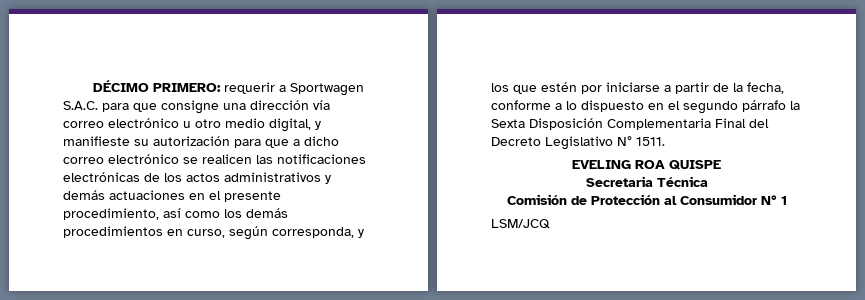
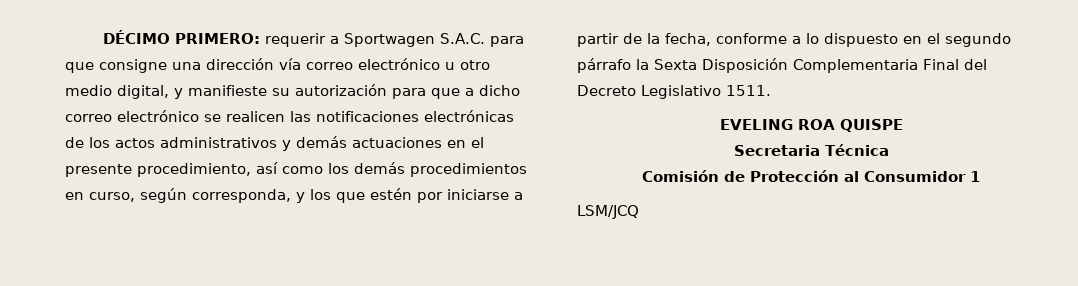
- requerir a Sportwagen S.A.C. para que consigne una dirección vía correo electrónico u otro medio digital, y manifieste su autorización para que a dicho correo electrónico se realicen las notificaciones electrónicas de los actos administrativos y demás actuaciones en el presente procedimiento, así como los demás procedimientos en curso, según corresponda, y los que estén por iniciarse a partir de la fecha, conforme a lo dispuesto en el segundo párrafo la Sexta Disposición Complementaria Final del Decreto Legislativo N° 1511.
+ requerir a Sportwagen S.A.C. para que consigne una dirección vía correo electrónico u otro medio digital, y manifieste su autorización para que a dicho correo electrónico se realicen las notificaciones electrónicas de los actos administrativos y demás actuaciones en el presente procedimiento, así como los demás procedimientos en curso, según corresponda, y los que estén por iniciarse a partir de la fecha, conforme a lo dispuesto en el segundo párrafo la Sexta Disposición Complementaria Final del Decreto Legislativo 1511.
- Comisión de Protección al Consumidor N° 1
+ Comisión de Protección al Consumidor 1

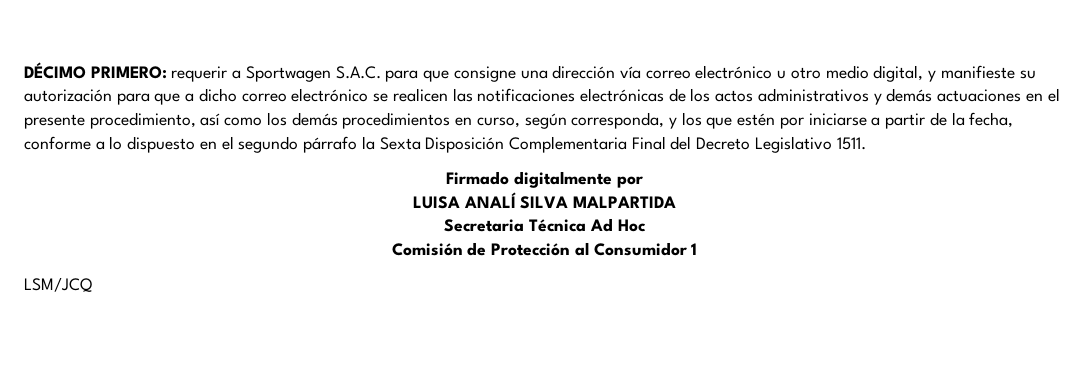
- EVELING ROA QUISPE
+ Firmado digitalmente por
+ LUISA ANALÍ SILVA MALPARTIDA
- Secretaria Técnica
+ Secretaria Técnica Ad Hoc

